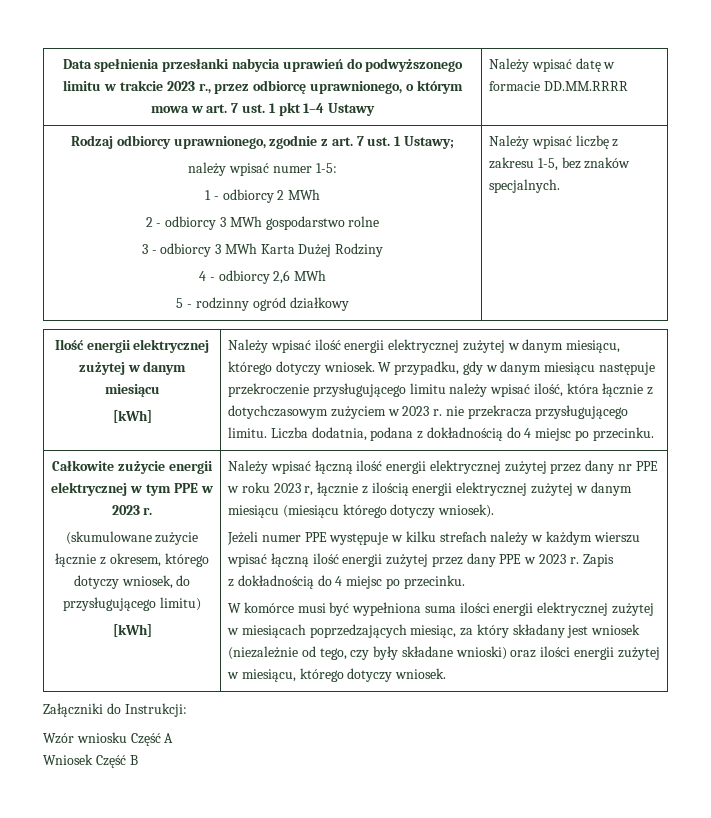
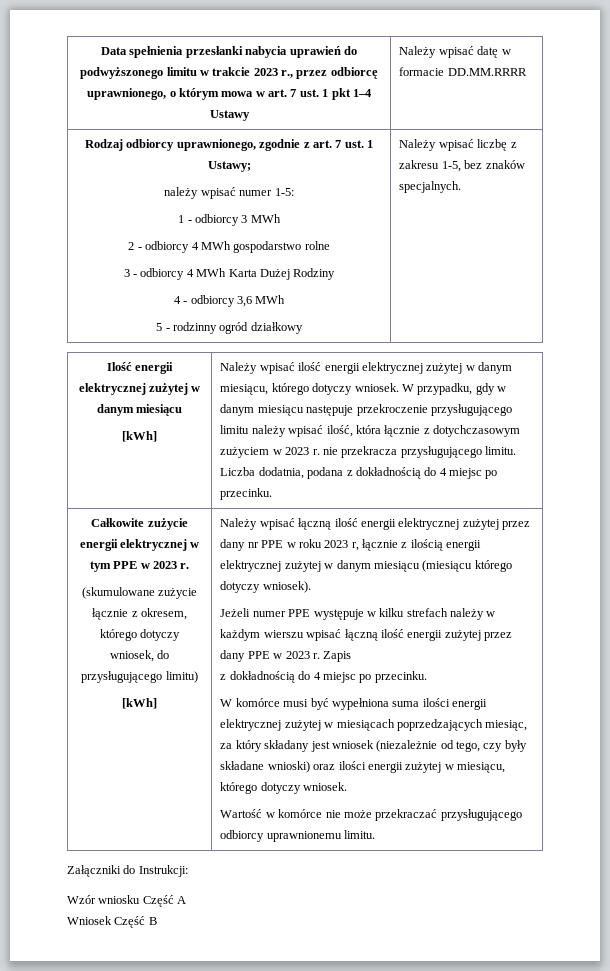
- 1 - odbiorcy 2 MWh
+ 1 - odbiorcy 3 MWh
- 2 - odbiorcy 3 MWh gospodarstwo rolne
+ 2 - odbiorcy 4 MWh gospodarstwo rolne
- 3 - odbiorcy 3 MWh Karta Dużej Rodziny
+ 3 - odbiorcy 4 MWh Karta Dużej Rodziny
- 4 - odbiorcy 2,6 MWh
+ 4 - odbiorcy 3,6 MWh
+ Wartość w komórce nie może przekraczać przysługującego odbiorcy uprawnionemu limitu.

